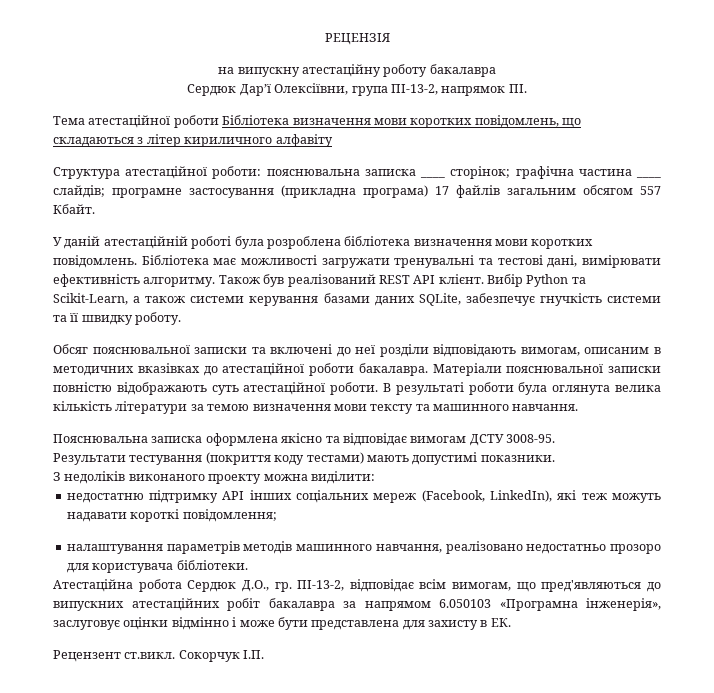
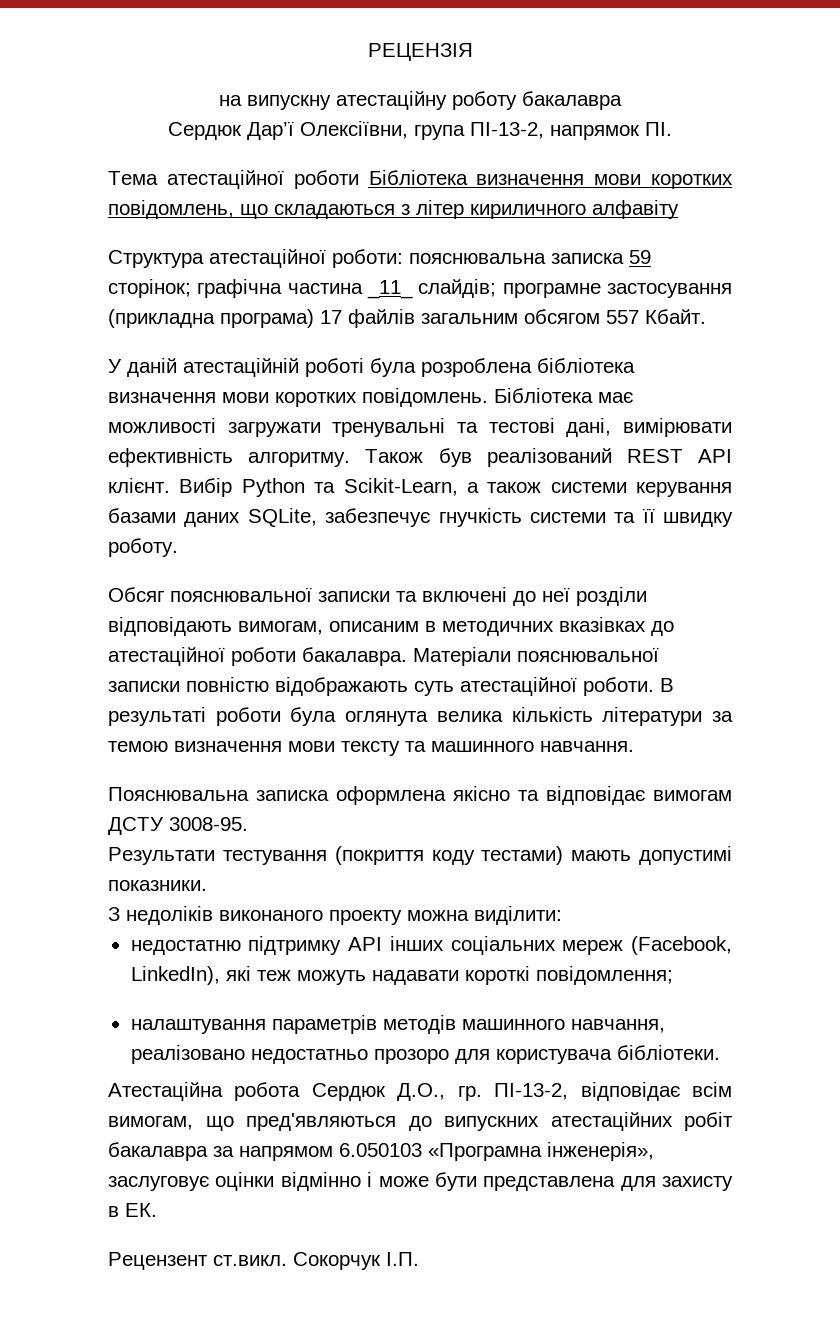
- Структура атестаційної роботи: пояснювальна записка ____ сторінок; графічна частина ____ слайдів; програмне застосування (прикладна програма) 17 файлів загальним обсягом 557 Кбайт.
+ Структура атестаційної роботи: пояснювальна записка 59 сторінок; графічна частина _11_ слайдів; програмне застосування (прикладна програма) 17 файлів загальним обсягом 557 Кбайт.

